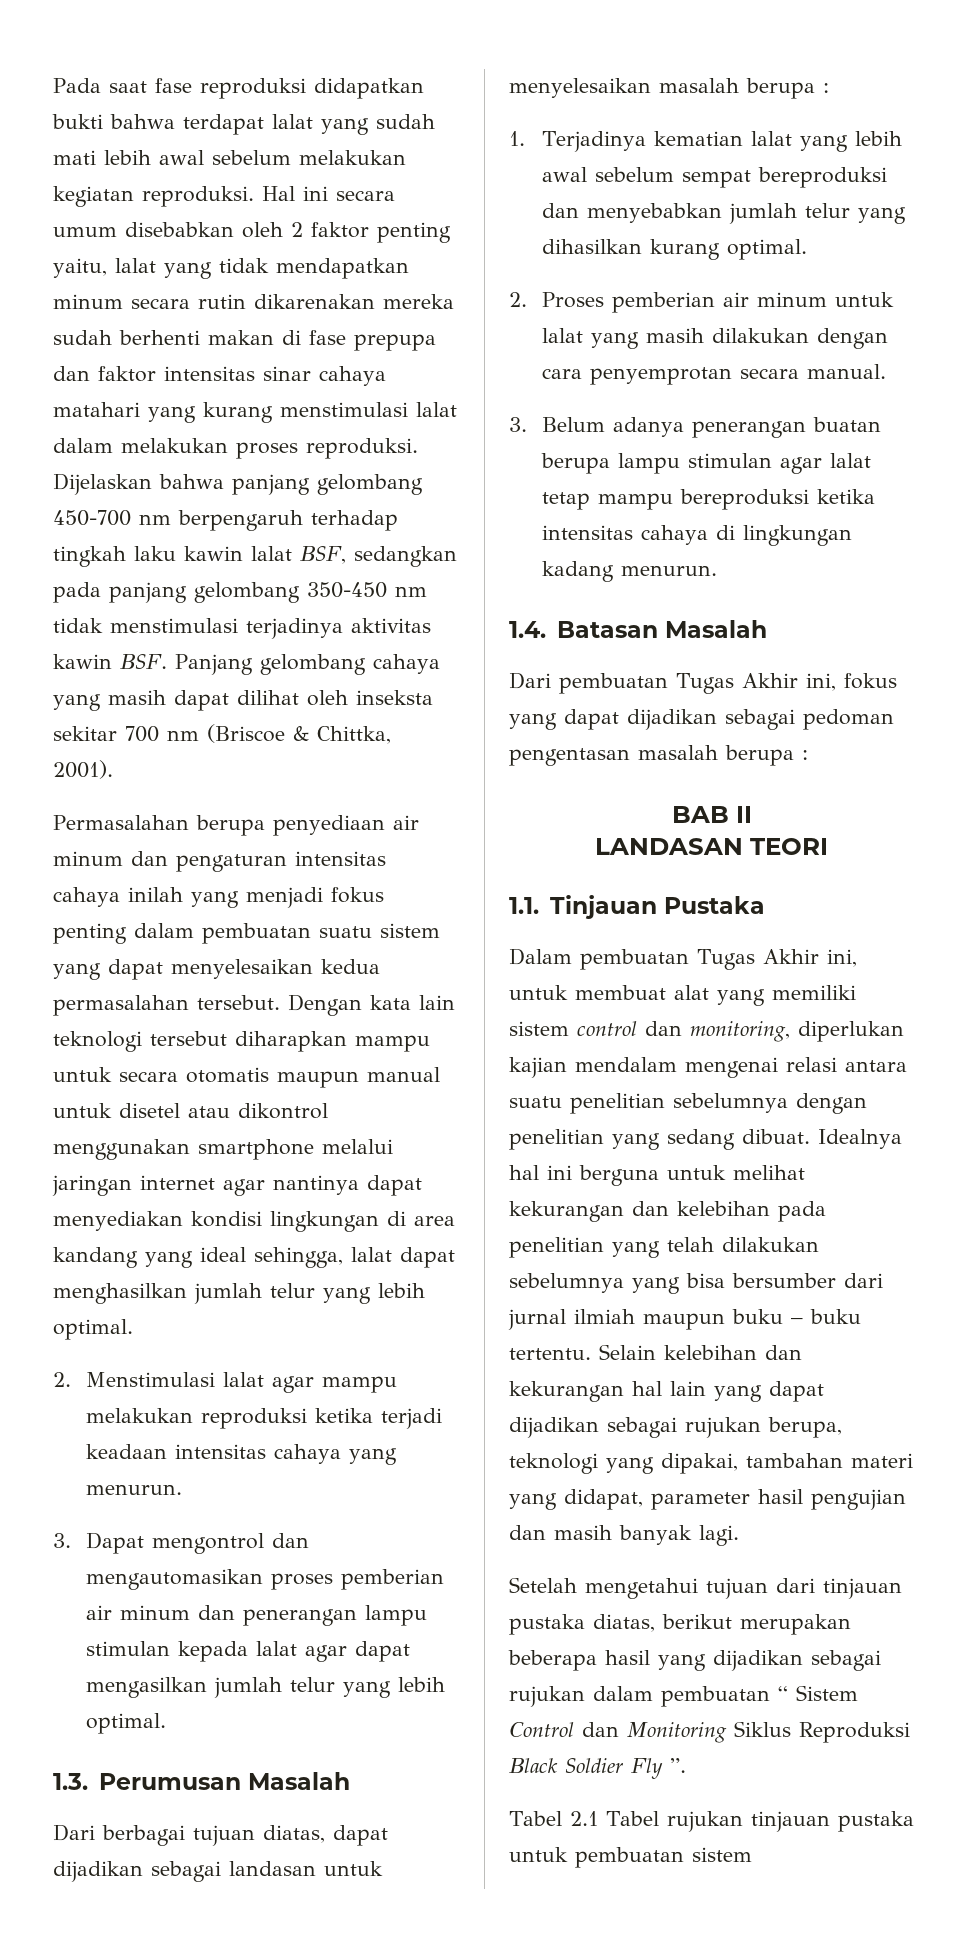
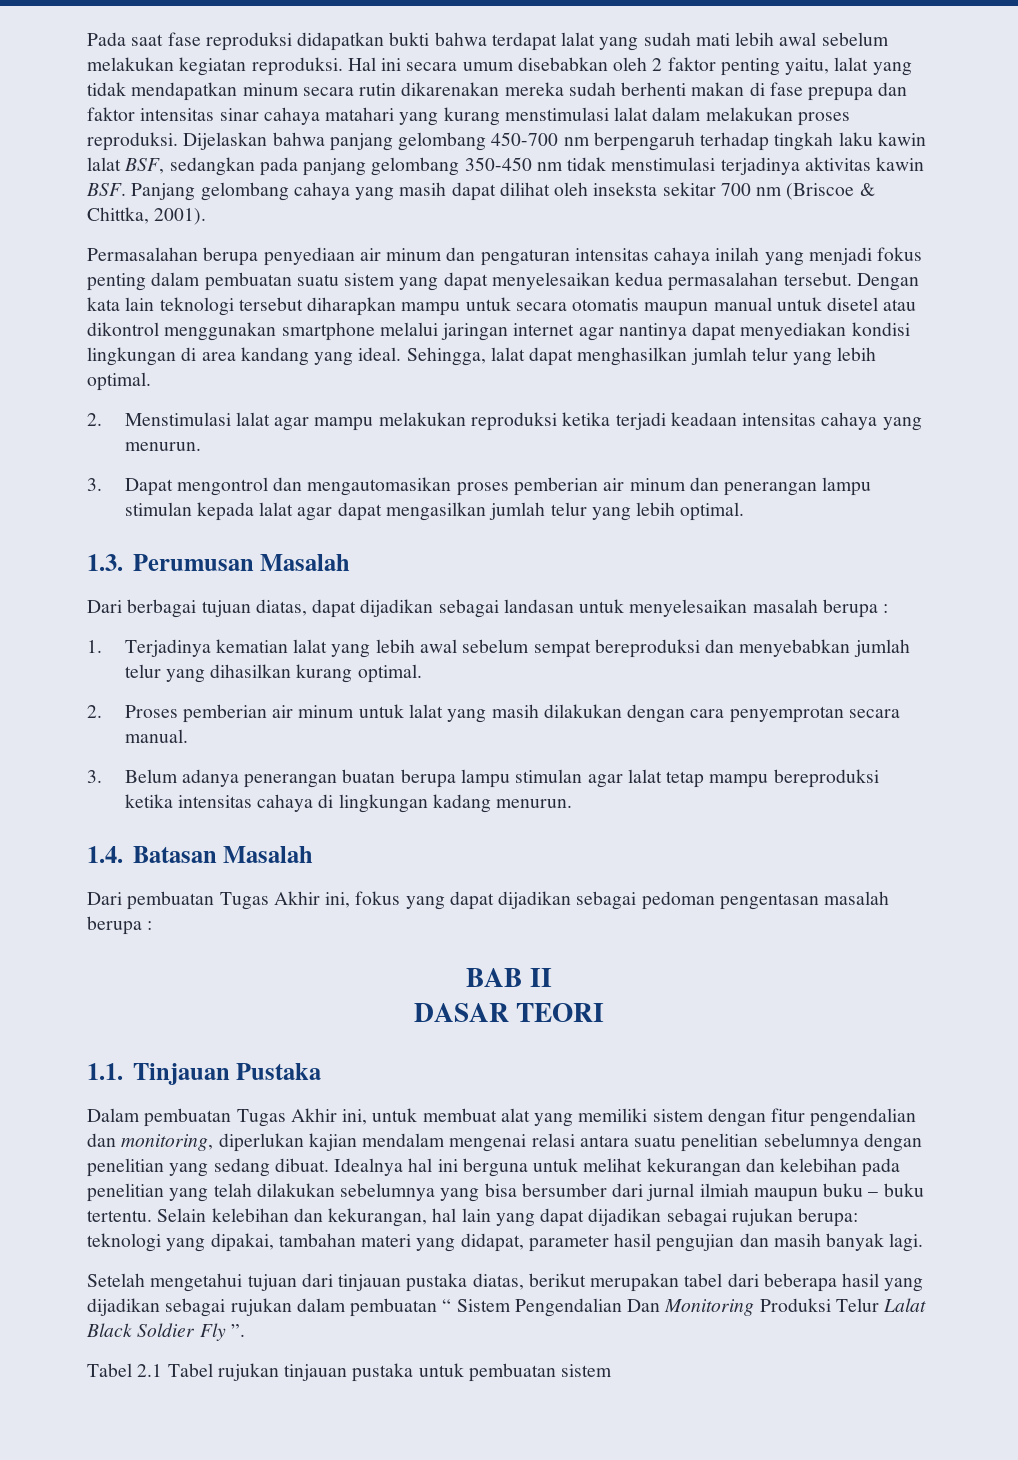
- Dengan kata lain teknologi tersebut diharapkan mampu untuk secara otomatis maupun manual untuk disetel atau dikontrol menggunakan smartphone melalui jaringan internet agar nantinya dapat menyediakan kondisi lingkungan di area kandang yang ideal sehingga, lalat dapat menghasilkan jumlah telur yang lebih optimal.
+ Dengan kata lain teknologi tersebut diharapkan mampu untuk secara otomatis maupun manual untuk disetel atau dikontrol menggunakan smartphone melalui jaringan internet agar nantinya dapat menyediakan kondisi lingkungan di area kandang yang ideal. Sehingga, lalat dapat menghasilkan jumlah telur yang lebih optimal.
- LANDASAN TEORI
+ DASAR TEORI
- Dalam pembuatan Tugas Akhir ini, untuk membuat alat yang memiliki sistem control dan monitoring, diperlukan kajian mendalam mengenai relasi antara suatu penelitian sebelumnya dengan penelitian yang sedang dibuat.
+ Dalam pembuatan Tugas Akhir ini, untuk membuat alat yang memiliki sistem dengan fitur pengendalian dan monitoring, diperlukan kajian mendalam mengenai relasi antara suatu penelitian sebelumnya dengan penelitian yang sedang dibuat.
- Selain kelebihan dan kekurangan hal lain yang dapat dijadikan sebagai rujukan berupa, teknologi yang dipakai, tambahan materi yang didapat, parameter hasil pengujian dan masih banyak lagi.
+ Selain kelebihan dan kekurangan, hal lain yang dapat dijadikan sebagai rujukan berupa: teknologi yang dipakai, tambahan materi yang didapat, parameter hasil pengujian dan masih banyak lagi.
- Setelah mengetahui tujuan dari tinjauan pustaka diatas, berikut merupakan beberapa hasil yang dijadikan sebagai rujukan dalam pembuatan “ Sistem Control dan Monitoring Siklus Reproduksi Black Soldier Fly ”.
+ Setelah mengetahui tujuan dari tinjauan pustaka diatas, berikut merupakan tabel dari beberapa hasil yang dijadikan sebagai rujukan dalam pembuatan “ Sistem Pengendalian Dan Monitoring Produksi Telur Lalat Black Soldier Fly ”.

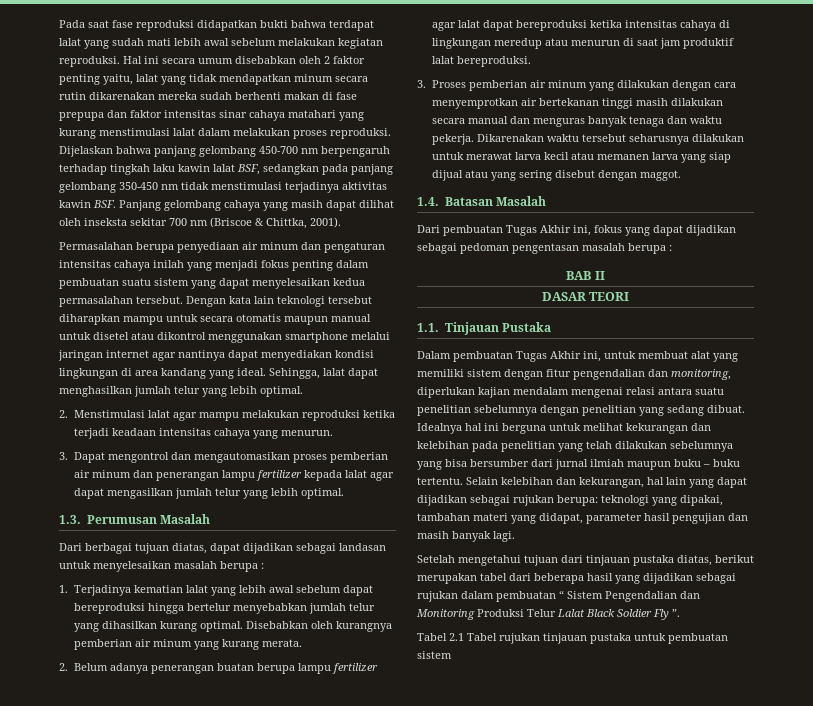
- 3. Dapat mengontrol dan mengautomasikan proses pemberian air minum dan penerangan lampu stimulan kepada lalat agar dapat mengasilkan jumlah telur yang lebih optimal.
+ 3. Dapat mengontrol dan mengautomasikan proses pemberian air minum dan penerangan lampu fertilizer kepada lalat agar dapat mengasilkan jumlah telur yang lebih optimal.
- 1. Terjadinya kematian lalat yang lebih awal sebelum sempat bereproduksi dan menyebabkan jumlah telur yang dihasilkan kurang optimal.
- 2. Proses pemberian air minum untuk lalat yang masih dilakukan dengan cara penyemprotan secara manual.
- 3. Belum adanya penerangan buatan berupa lampu stimulan agar lalat tetap mampu bereproduksi ketika intensitas cahaya di lingkungan kadang menurun.
+ 1. Terjadinya kematian lalat yang lebih awal sebelum dapat bereproduksi hingga bertelur menyebabkan jumlah telur yang dihasilkan kurang optimal. Disebabkan oleh kurangnya pemberian air minum yang kurang merata.
+ 2. Belum adanya penerangan buatan berupa lampu fertilizer agar lalat dapat bereproduksi ketika intensitas cahaya di lingkungan meredup atau menurun di saat jam produktif lalat bereproduksi.
+ 3. Proses pemberian air minum yang dilakukan dengan cara menyemprotkan air bertekanan tinggi masih dilakukan secara manual dan menguras banyak tenaga dan waktu pekerja. Dikarenakan waktu tersebut seharusnya dilakukan untuk merawat larva kecil atau memanen larva yang siap dijual atau yang sering disebut dengan maggot.
- Setelah mengetahui tujuan dari tinjauan pustaka diatas, berikut merupakan tabel dari beberapa hasil yang dijadikan sebagai rujukan dalam pembuatan “ Sistem Pengendalian Dan Monitoring Produksi Telur Lalat Black Soldier Fly ”.
+ Setelah mengetahui tujuan dari tinjauan pustaka diatas, berikut merupakan tabel dari beberapa hasil yang dijadikan sebagai rujukan dalam pembuatan “ Sistem Pengendalian dan Monitoring Produksi Telur Lalat Black Soldier Fly ”.

